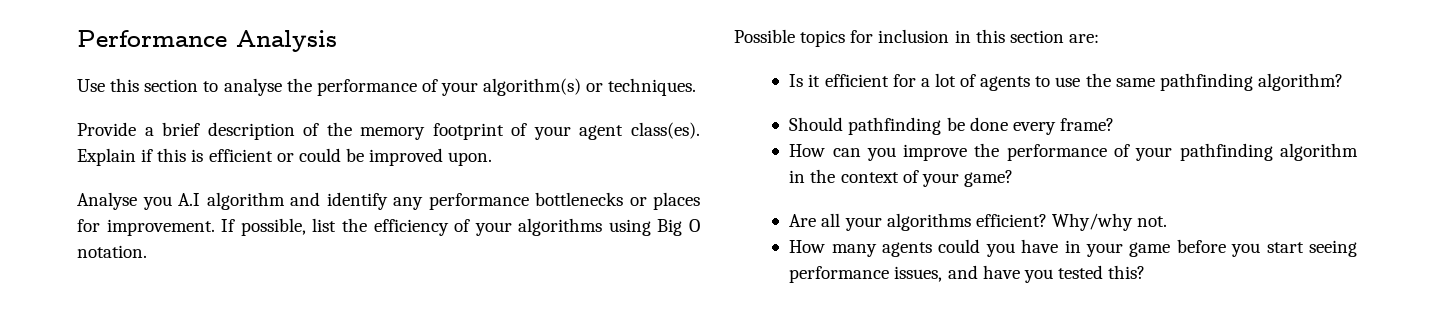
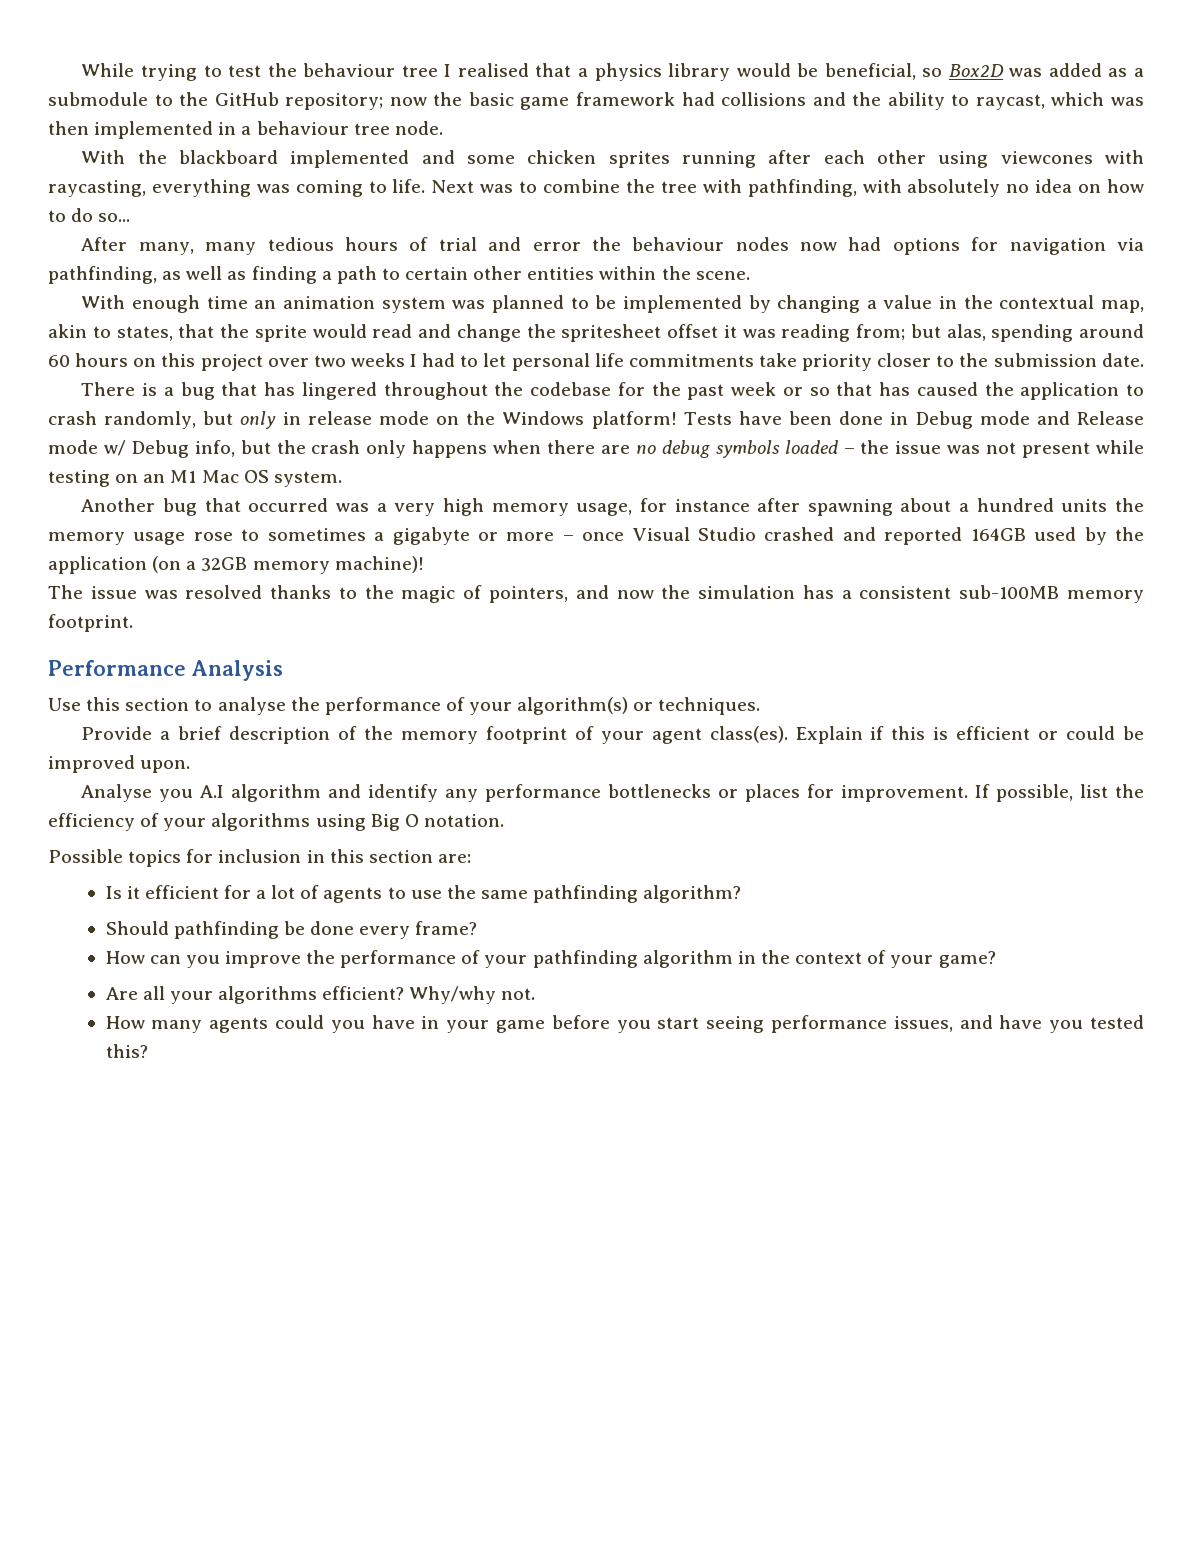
+ While trying to test the behaviour tree I realised that a physics library would be beneficial, so Box2D was added as a submodule to the GitHub repository; now the basic game framework had collisions and the ability to raycast, which was then implemented in a behaviour tree node.
+ With the blackboard implemented and some chicken sprites running after each other using viewcones with raycasting, everything was coming to life. Next was to combine the tree with pathfinding, with absolutely no idea on how to do so...
+ After many, many tedious hours of trial and error the behaviour nodes now had options for navigation via pathfinding, as well as finding a path to certain other entities within the scene.
+ With enough time an animation system was planned to be implemented by changing a value in the contextual map, akin to states, that the sprite would read and change the spritesheet offset it was reading from; but alas, spending around 60 hours on this project over two weeks I had to let personal life commitments take priority closer to the submission date.
+ There is a bug that has lingered throughout the codebase for the past week or so that has caused the application to crash randomly, but only in release mode on the Windows platform! Tests have been done in Debug mode and Release mode w/ Debug info, but the crash only happens when there are no debug symbols loaded – the issue was not present while testing on an M1 Mac OS system.
+ Another bug that occurred was a very high memory usage, for instance after spawning about a hundred units the memory usage rose to sometimes a gigabyte or more – once Visual Studio crashed and reported 164GB used by the application (on a 32GB memory machine)!
+ The issue was resolved thanks to the magic of pointers, and now the simulation has a consistent sub-100MB memory footprint.

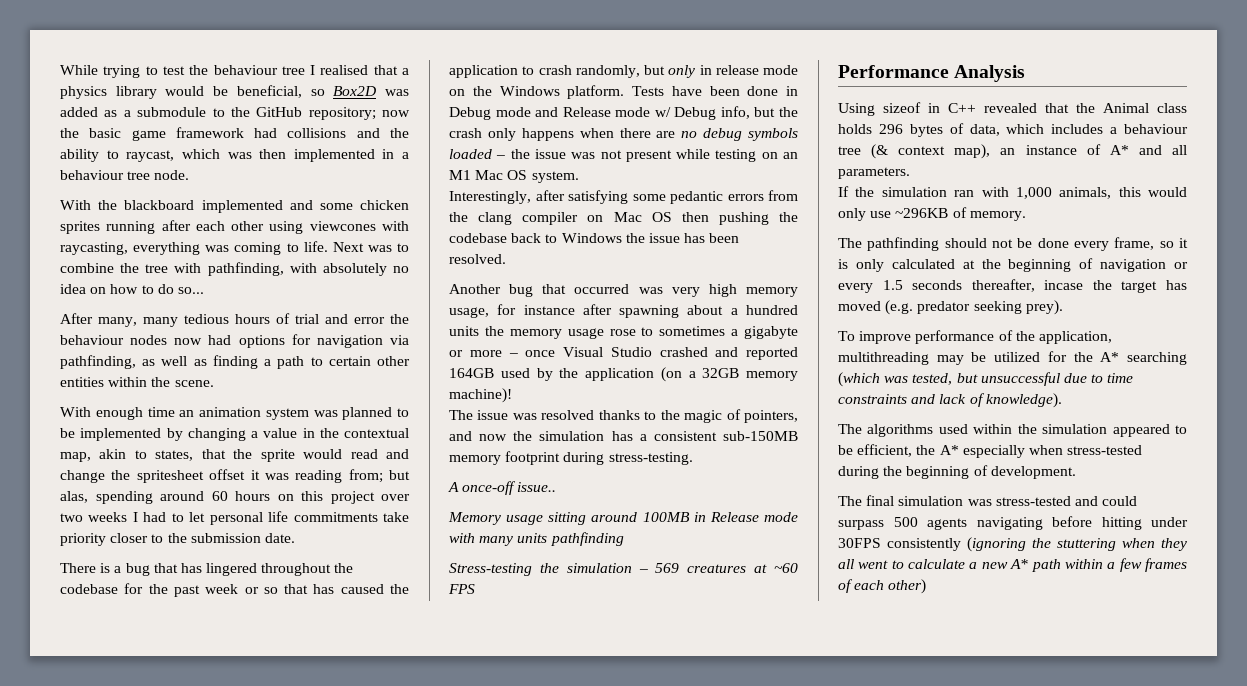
- There is a bug that has lingered throughout the codebase for the past week or so that has caused the application to crash randomly, but only in release mode on the Windows platform!
+ There is a bug that has lingered throughout the codebase for the past week or so that has caused the application to crash randomly, but only in release mode on the Windows platform.
+ Interestingly, after satisfying some pedantic errors from the clang compiler on Mac OS then pushing the codebase back to Windows the issue has been resolved.
- Another bug that occurred was a very high memory usage, for instance after spawning about a hundred units the memory usage rose to sometimes a gigabyte or more – once Visual Studio crashed and reported 164GB used by the application (on a 32GB memory machine)!
+ Another bug that occurred was very high memory usage, for instance after spawning about a hundred units the memory usage rose to sometimes a gigabyte or more – once Visual Studio crashed and reported 164GB used by the application (on a 32GB memory machine)!
- The issue was resolved thanks to the magic of pointers, and now the simulation has a consistent sub-100MB memory footprint.
+ The issue was resolved thanks to the magic of pointers, and now the simulation has a consistent sub-150MB memory footprint during stress-testing.
+ A once-off issue..
+ Memory usage sitting around 100MB in Release mode with many units pathfinding
+ Stress-testing the simulation – 569 creatures at ~60 FPS
  Performance Analysis
- Use this section to analyse the performance of your algorithm(s) or techniques.
- Provide a brief description of the memory footprint of your agent class(es). Explain if this is efficient or could be improved upon.
- Analyse you A.I algorithm and identify any performance bottlenecks or places for improvement. If possible, list the efficiency of your algorithms using Big O notation.
- Possible topics for inclusion in this section are:
- Is it efficient for a lot of agents to use the same pathfinding algorithm?
- Should pathfinding be done every frame?
- How can you improve the performance of your pathfinding algorithm in the context of your game?
- Are all your algorithms efficient? Why/why not.
- How many agents could you have in your game before you start seeing performance issues, and have you tested this?
+ Using sizeof in C++ revealed that the Animal class holds 296 bytes of data, which includes a behaviour tree (& context map), an instance of A* and all parameters.
+ If the simulation ran with 1,000 animals, this would only use ~296KB of memory.
+ The pathfinding should not be done every frame, so it is only calculated at the beginning of navigation or every 1.5 seconds thereafter, incase the target has moved (e.g. predator seeking prey).
+ To improve performance of the application, multithreading may be utilized for the A* searching (which was tested, but unsuccessful due to time constraints and lack of knowledge).
+ The algorithms used within the simulation appeared to be efficient, the A* especially when stress-tested during the beginning of development.
+ The final simulation was stress-tested and could surpass 500 agents navigating before hitting under 30FPS consistently (ignoring the stuttering when they all went to calculate a new A* path within a few frames of each other)

